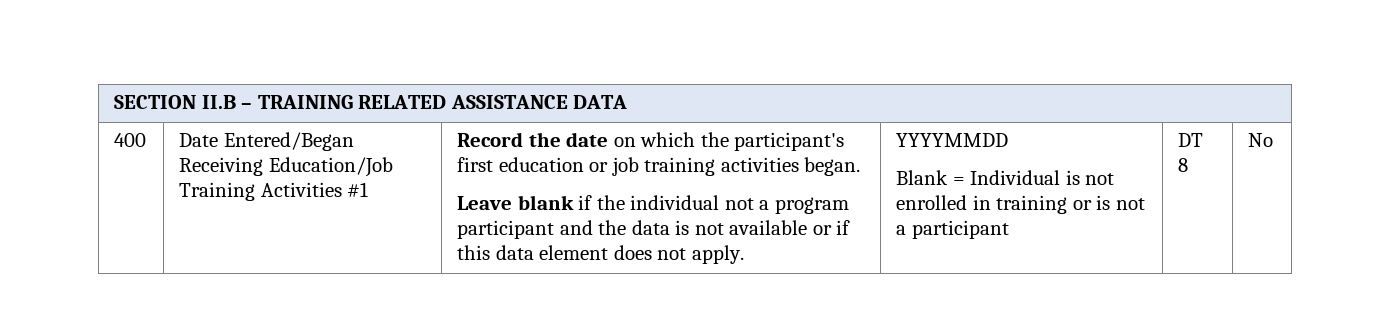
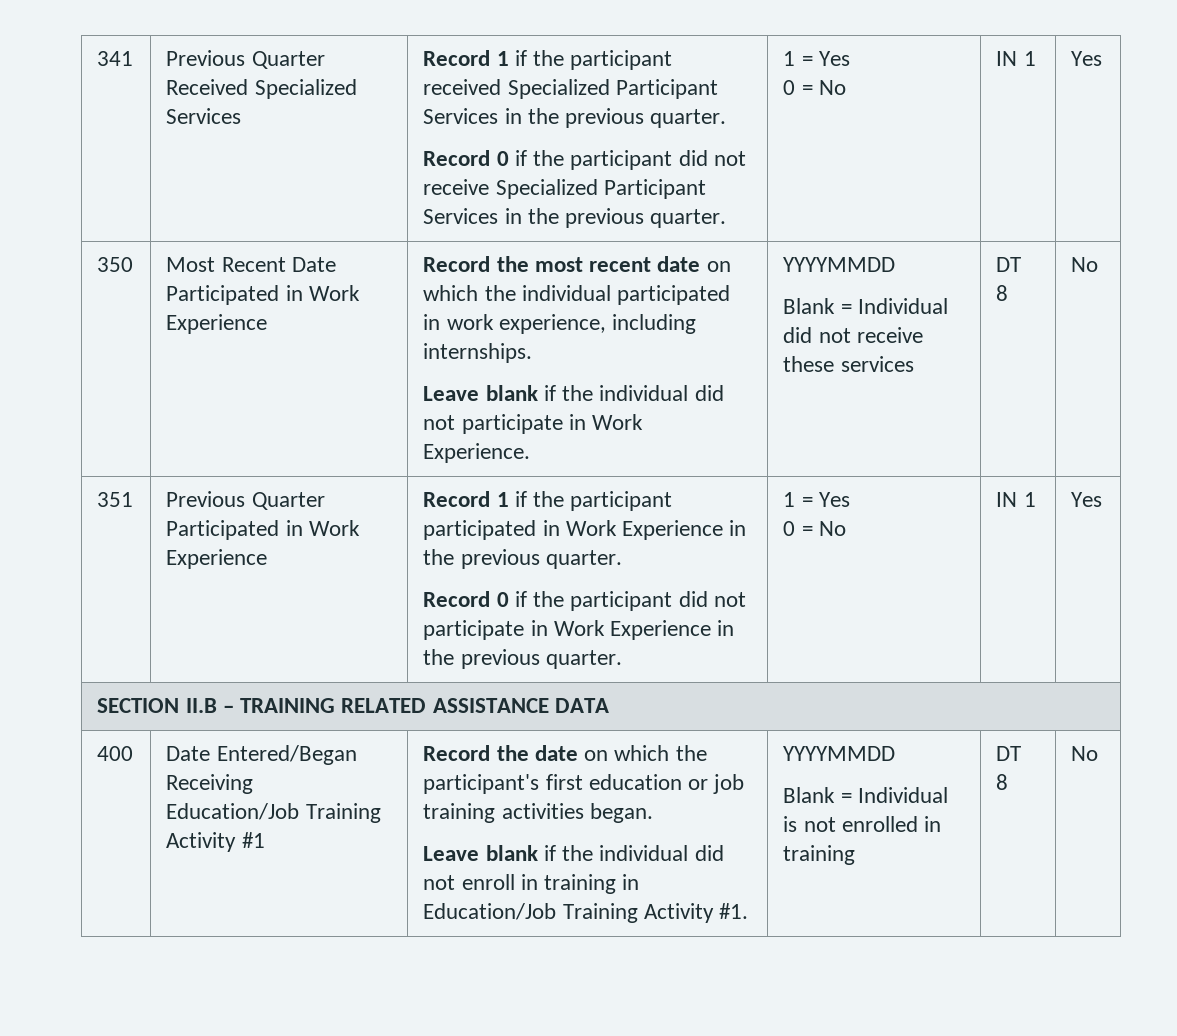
+ 341 | Previous Quarter Received Specialized Services | Record 1 if the participant received Specialized Participant Services in the previous quarter.
+ Record 0 if the participant did not receive Specialized Participant Services in the previous quarter. | 1 = Yes
+ 0 = No | IN 1 | Yes
+ 350 | Most Recent Date Participated in Work Experience | Record the most recent date on which the individual participated in work experience, including internships.
+ Leave blank if the individual did not participate in Work Experience. | YYYYMMDD
+ Blank = Individual did not receive these services | DT 8 | No
+ 351 | Previous Quarter Participated in Work Experience | Record 1 if the participant participated in Work Experience in the previous quarter.
+ Record 0 if the participant did not participate in Work Experience in the previous quarter. | 1 = Yes
+ 0 = No | IN 1 | Yes
- Date Entered/Began Receiving Education/Job Training Activities #1
+ Date Entered/Began Receiving Education/Job Training Activity #1
- Leave blank if the individual not a program participant and the data is not available or if this data element does not apply.
+ Leave blank if the individual did not enroll in training in Education/Job Training Activity #1.
- Blank = Individual is not enrolled in training or is not a participant
+ Blank = Individual is not enrolled in training

